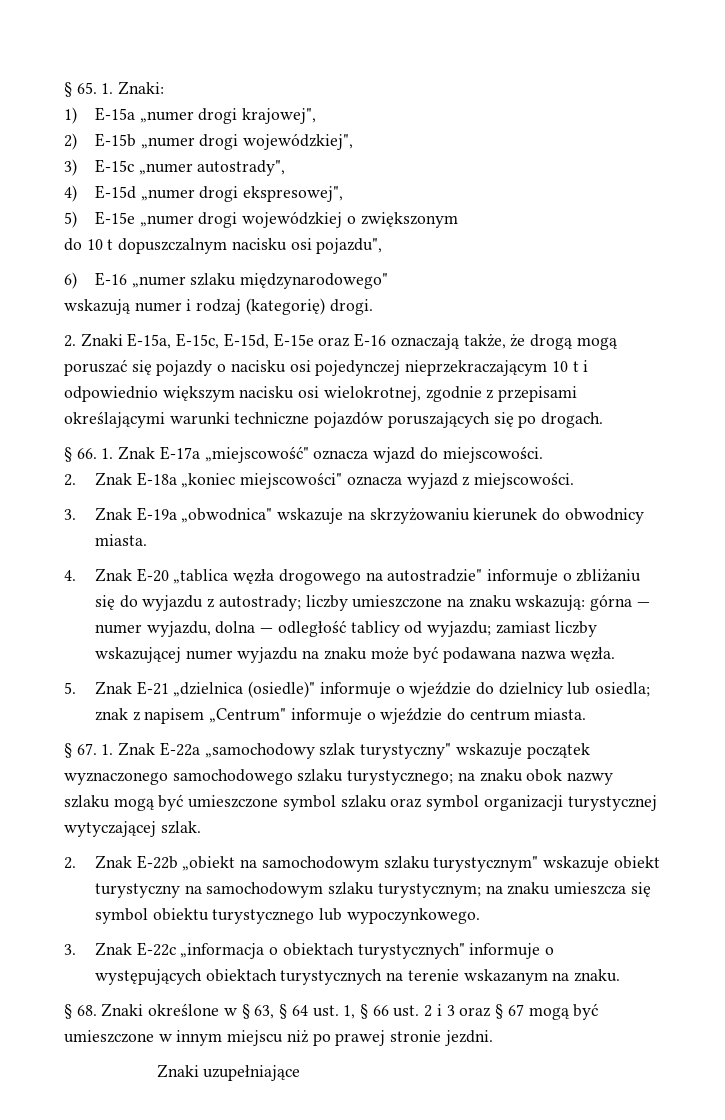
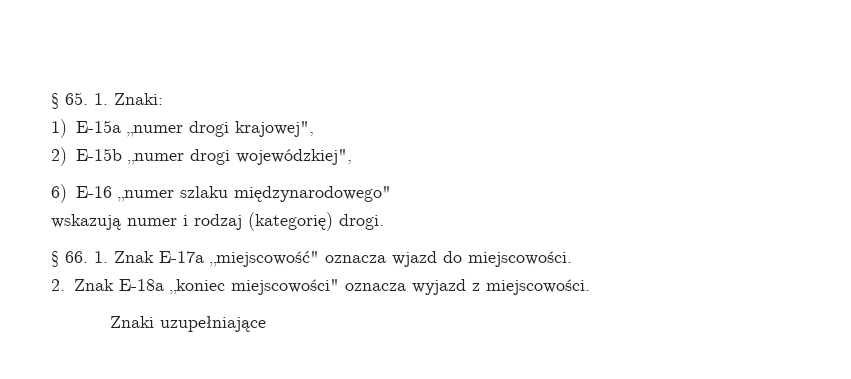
- 3) E-15c „numer autostrady",
- 4) E-15d „numer drogi ekspresowej",
- 5) E-15e „numer drogi wojewódzkiej o zwiększonym
- do 10 t dopuszczalnym nacisku osi pojazdu",
- 2. Znaki E-15a, E-15c, E-15d, E-15e oraz E-16 oznaczają także, że drogą mogą poruszać się pojazdy o nacisku osi pojedynczej nieprzekraczającym 10 t i odpowiednio większym nacisku osi wielokrotnej, zgodnie z przepisami określającymi warunki techniczne pojazdów poruszających się po drogach.
- 3. Znak E-19a „obwodnica" wskazuje na skrzyżowaniu kierunek do obwodnicy miasta.
- 4. Znak E-20 „tablica węzła drogowego na autostradzie" informuje o zbliżaniu się do wyjazdu z autostrady; liczby umieszczone na znaku wskazują: górna — numer wyjazdu, dolna — odległość tablicy od wyjazdu; zamiast liczby wskazującej numer wyjazdu na znaku może być podawana nazwa węzła.
- 5. Znak E-21 „dzielnica (osiedle)" informuje o wjeździe do dzielnicy lub osiedla; znak z napisem „Centrum" informuje o wjeździe do centrum miasta.
- § 67. 1. Znak E-22a „samochodowy szlak turystyczny" wskazuje początek wyznaczonego samochodowego szlaku turystycznego; na znaku obok nazwy szlaku mogą być umieszczone symbol szlaku oraz symbol organizacji turystycznej wytyczającej szlak.
- 2. Znak E-22b „obiekt na samochodowym szlaku turystycznym" wskazuje obiekt turystyczny na samochodowym szlaku turystycznym; na znaku umieszcza się symbol obiektu turystycznego lub wypoczynkowego.
- 3. Znak E-22c „informacja o obiektach turystycznych" informuje o występujących obiektach turystycznych na terenie wskazanym na znaku.
- § 68. Znaki określone w § 63, § 64 ust. 1, § 66 ust. 2 i 3 oraz § 67 mogą być umieszczone w innym miejscu niż po prawej stronie jezdni.

